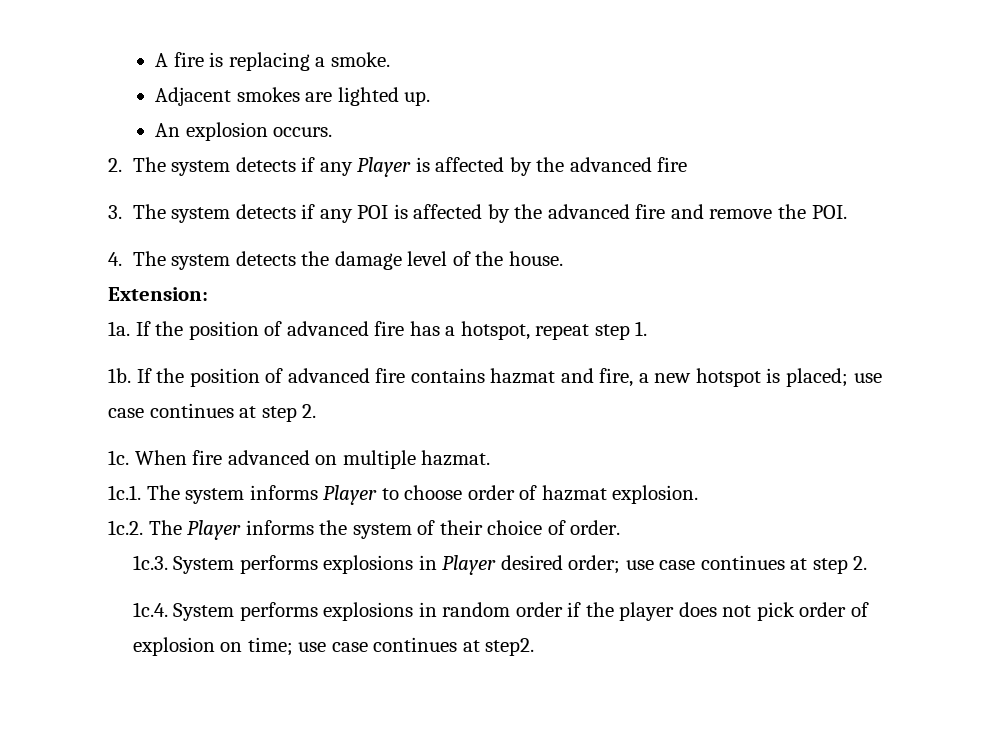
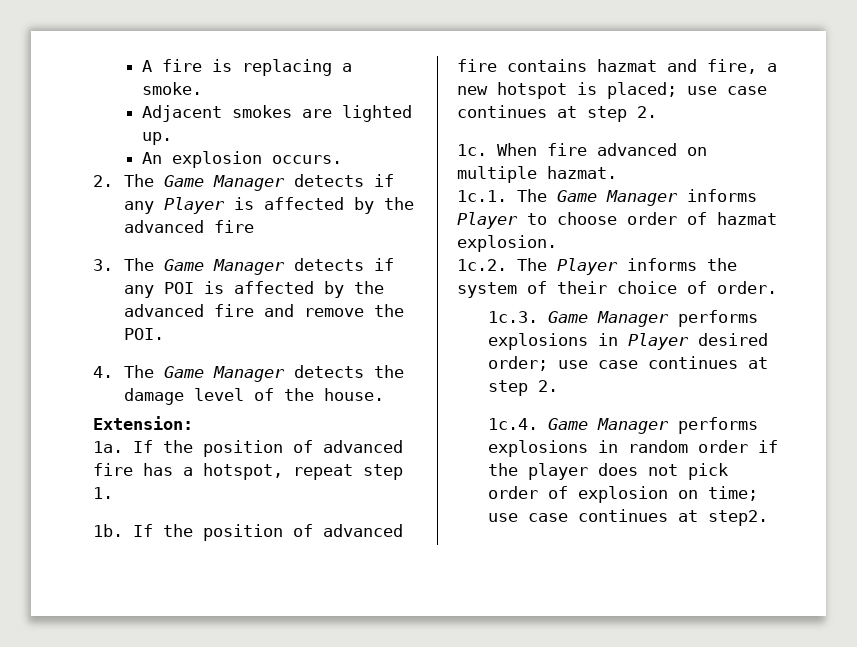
- 2. The system detects if any Player is affected by the advanced fire
+ 2. The Game Manager detects if any Player is affected by the advanced fire
- 3. The system detects if any POI is affected by the advanced fire and remove the POI.
+ 3. The Game Manager detects if any POI is affected by the advanced fire and remove the POI.
- 4. The system detects the damage level of the house.
+ 4. The Game Manager detects the damage level of the house.
- 1c.1. The system informs Player to choose order of hazmat explosion.
+ 1c.1. The Game Manager informs Player to choose order of hazmat explosion.
- 1c.3. System performs explosions in Player desired order; use case continues at step 2.
+ 1c.3. Game Manager performs explosions in Player desired order; use case continues at step 2.
- 1c.4. System performs explosions in random order if the player does not pick order of explosion on time; use case continues at step2.
+ 1c.4. Game Manager performs explosions in random order if the player does not pick order of explosion on time; use case continues at step2.

